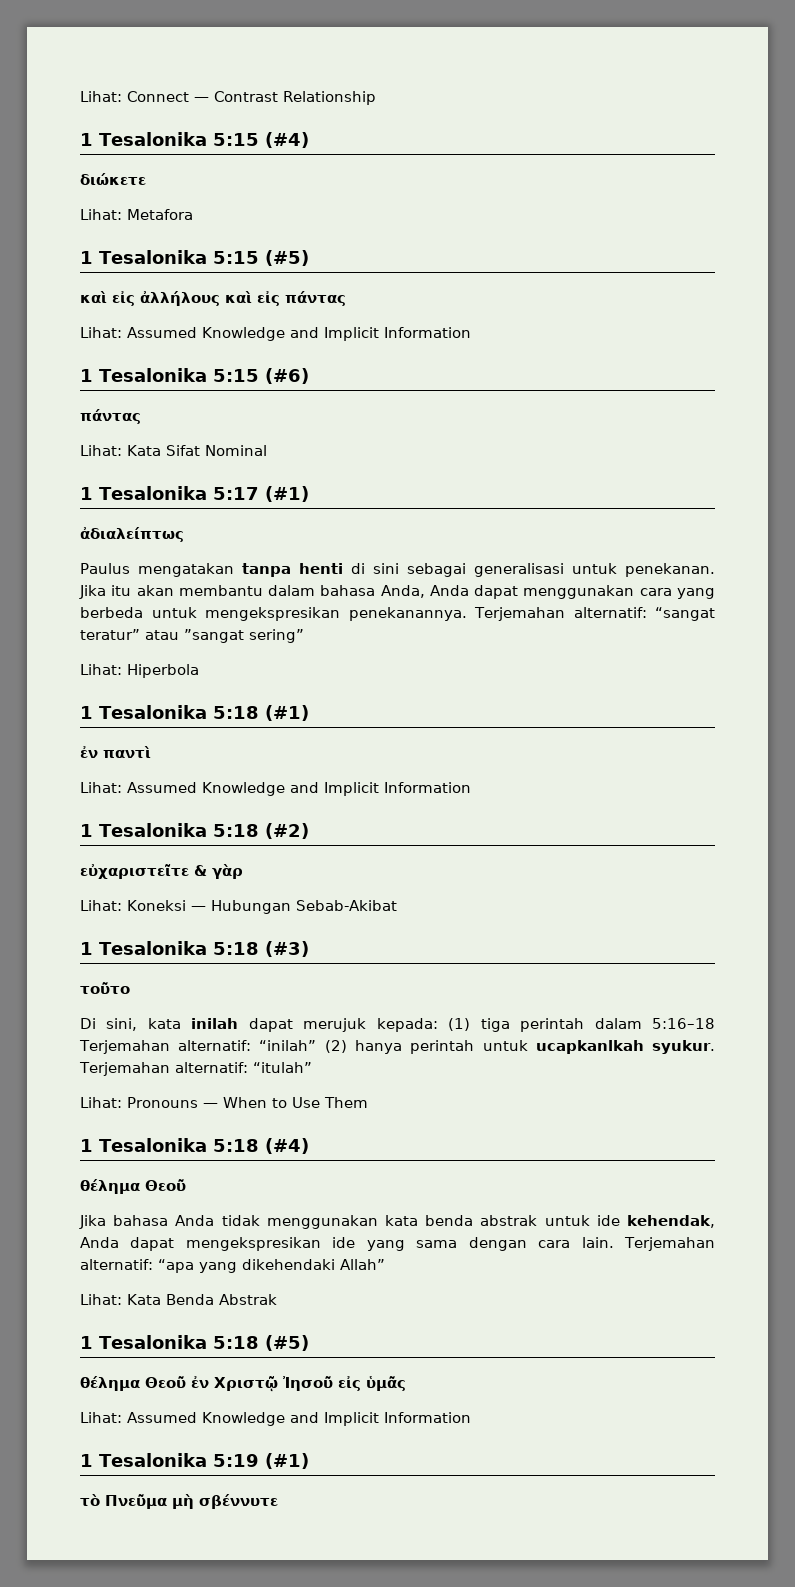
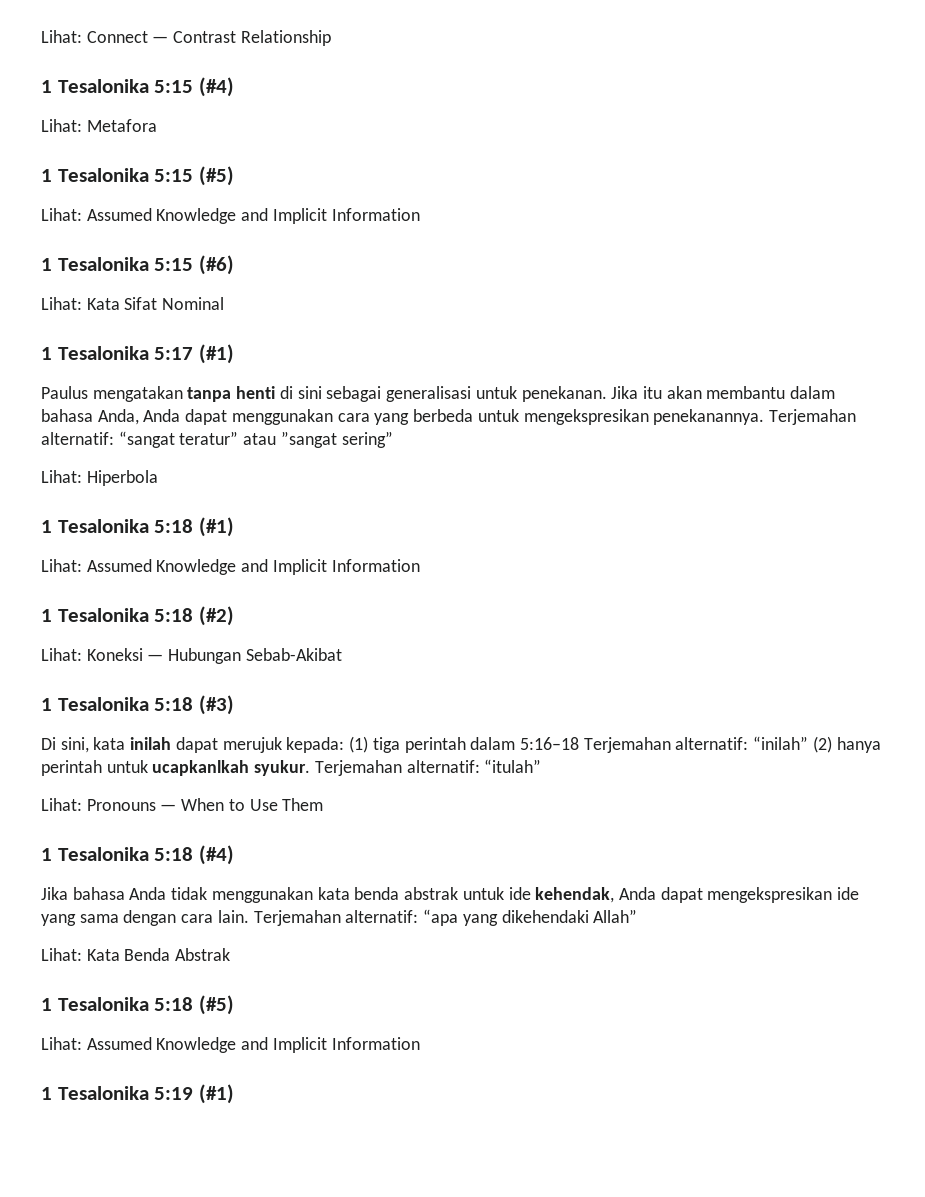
- διώκετε
- καὶ εἰς ἀλλήλους καὶ εἰς πάντας
  1 Tesalonika 5:15 (#6)
- πάντας
- ἀδιαλείπτως
- ἐν παντὶ
- εὐχαριστεῖτε & γὰρ
- τοῦτο
  1 Tesalonika 5:18 (#4)
- θέλημα Θεοῦ
- θέλημα Θεοῦ ἐν Χριστῷ Ἰησοῦ εἰς ὑμᾶς
- τὸ Πνεῦμα μὴ σβέννυτε

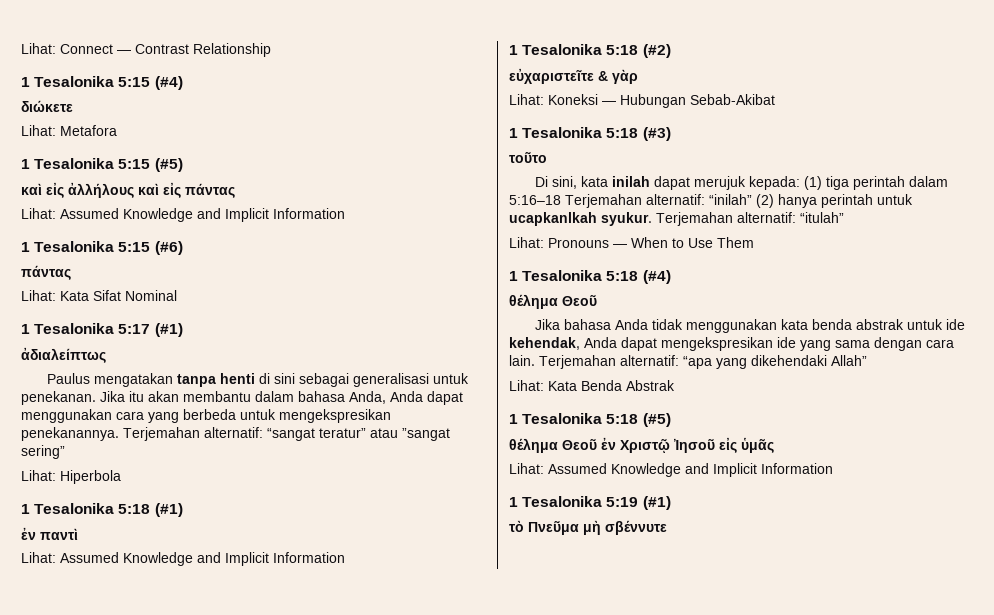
+ διώκετε
+ καὶ εἰς ἀλλήλους καὶ εἰς πάντας
  1 Tesalonika 5:15 (#6)
+ πάντας
+ ἀδιαλείπτως
+ ἐν παντὶ
+ εὐχαριστεῖτε & γὰρ
+ τοῦτο
  1 Tesalonika 5:18 (#4)
+ θέλημα Θεοῦ
+ θέλημα Θεοῦ ἐν Χριστῷ Ἰησοῦ εἰς ὑμᾶς
+ τὸ Πνεῦμα μὴ σβέννυτε

